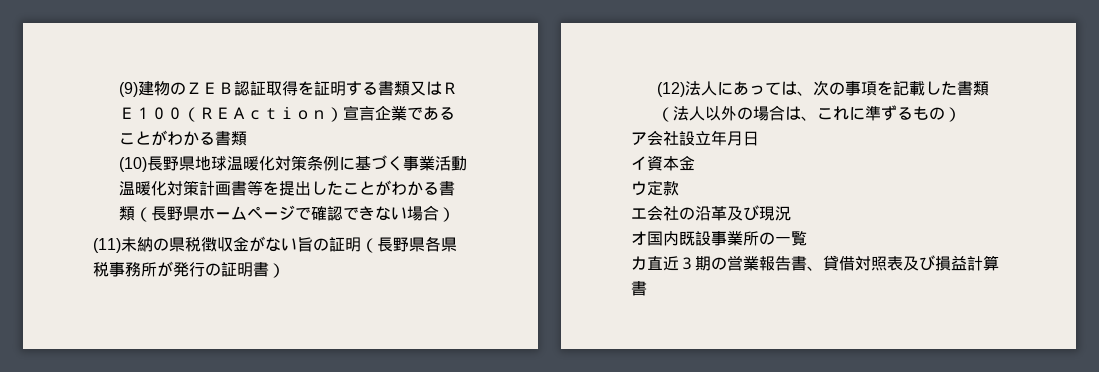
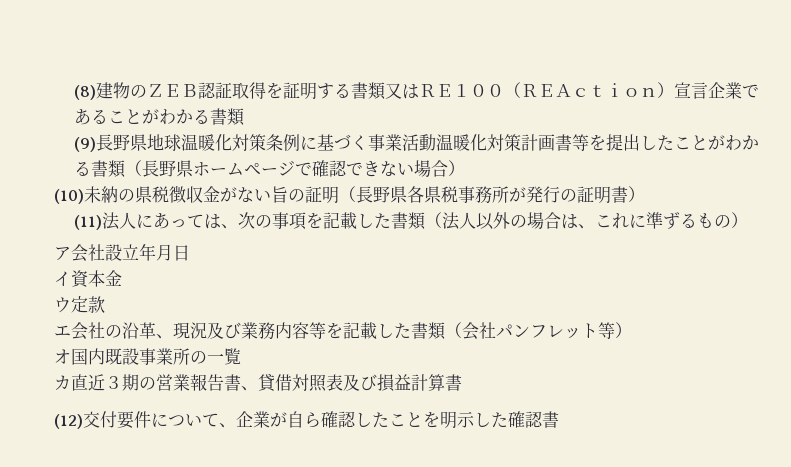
- (9)建物のＺＥＢ認証取得を証明する書類又はＲＥ１００（ＲＥＡｃｔｉｏｎ）宣言企業であることがわかる書類
+ (8)建物のＺＥＢ認証取得を証明する書類又はＲＥ１００（ＲＥＡｃｔｉｏｎ）宣言企業であることがわかる書類
- (10)長野県地球温暖化対策条例に基づく事業活動温暖化対策計画書等を提出したことがわかる書類（長野県ホームページで確認できない場合）
+ (9)長野県地球温暖化対策条例に基づく事業活動温暖化対策計画書等を提出したことがわかる書類（長野県ホームページで確認できない場合）
- (11)未納の県税徴収金がない旨の証明（長野県各県税事務所が発行の証明書）
+ (10)未納の県税徴収金がない旨の証明（長野県各県税事務所が発行の証明書）
- (12)法人にあっては、次の事項を記載した書類（法人以外の場合は、これに準ずるもの）
+ (11)法人にあっては、次の事項を記載した書類（法人以外の場合は、これに準ずるもの）
- エ会社の沿革及び現況
+ エ会社の沿革、現況及び業務内容等を記載した書類（会社パンフレット等）
+ (12)交付要件について、企業が自ら確認したことを明示した確認書

